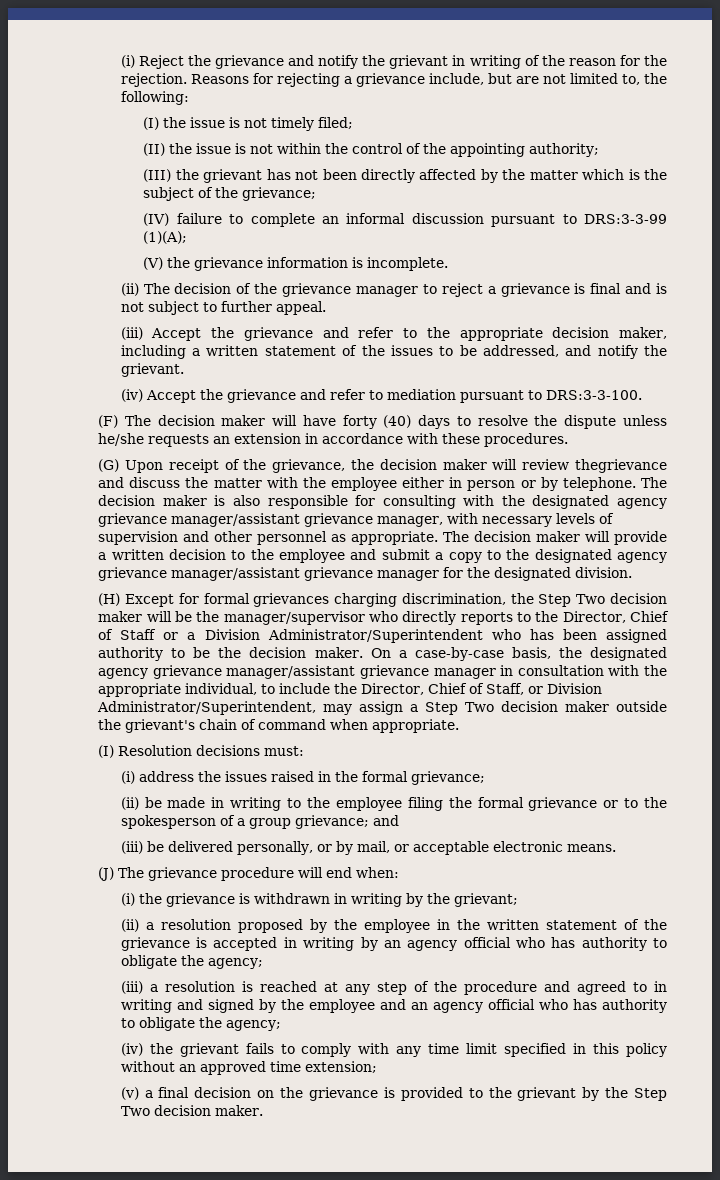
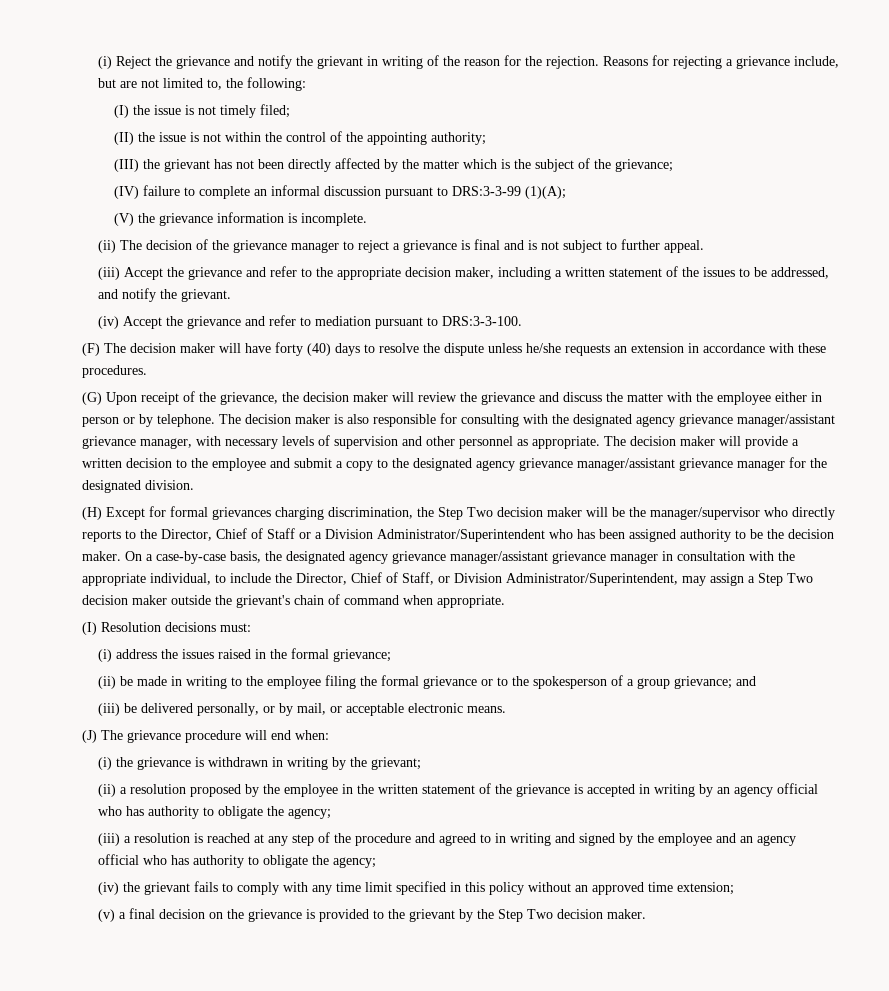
- (G) Upon receipt of the grievance, the decision maker will review thegrievance and discuss the matter with the employee either in person or by telephone.
+ (G) Upon receipt of the grievance, the decision maker will review the grievance and discuss the matter with the employee either in person or by telephone.

